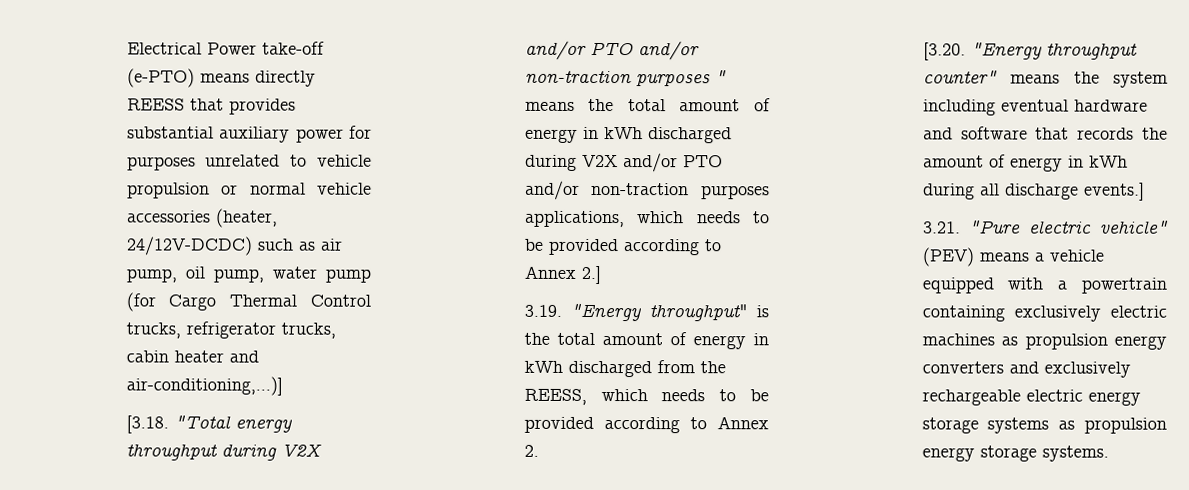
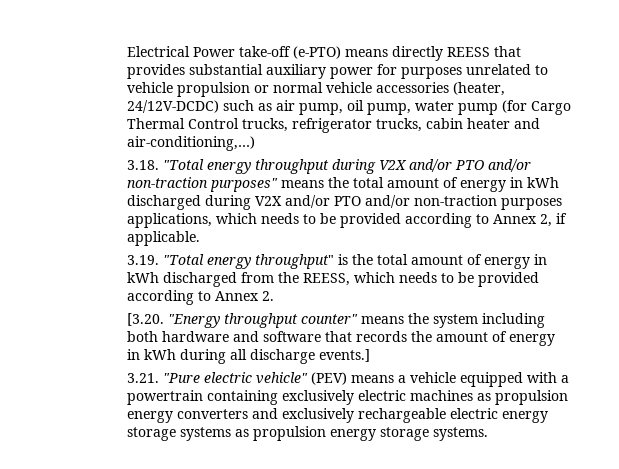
- Electrical Power take-off (e-PTO) means directly REESS that provides substantial auxiliary power for purposes unrelated to vehicle propulsion or normal vehicle accessories (heater, 24/12V-DCDC) such as air pump, oil pump, water pump (for Cargo Thermal Control trucks, refrigerator trucks, cabin heater and air-conditioning,…)]
- [3.18. "Total energy throughput during V2X and/or PTO and/or non-traction purposes " means the total amount of energy in kWh discharged during V2X and/or PTO and/or non-traction purposes applications, which needs to be provided according to Annex 2.]
+ Electrical Power take-off (e-PTO) means directly REESS that provides substantial auxiliary power for purposes unrelated to vehicle propulsion or normal vehicle accessories (heater, 24/12V-DCDC) such as air pump, oil pump, water pump (for Cargo Thermal Control trucks, refrigerator trucks, cabin heater and air-conditioning,…)
+ 3.18. "Total energy throughput during V2X and/or PTO and/or non-traction purposes" means the total amount of energy in kWh discharged during V2X and/or PTO and/or non-traction purposes applications, which needs to be provided according to Annex 2, if applicable.
- 3.19. "Energy throughput" is the total amount of energy in kWh discharged from the REESS, which needs to be provided according to Annex 2.
+ 3.19. "Total energy throughput" is the total amount of energy in kWh discharged from the REESS, which needs to be provided according to Annex 2.
- [3.20. "Energy throughput counter" means the system including eventual hardware and software that records the amount of energy in kWh during all discharge events.]
+ [3.20. "Energy throughput counter" means the system including both hardware and software that records the amount of energy in kWh during all discharge events.]

